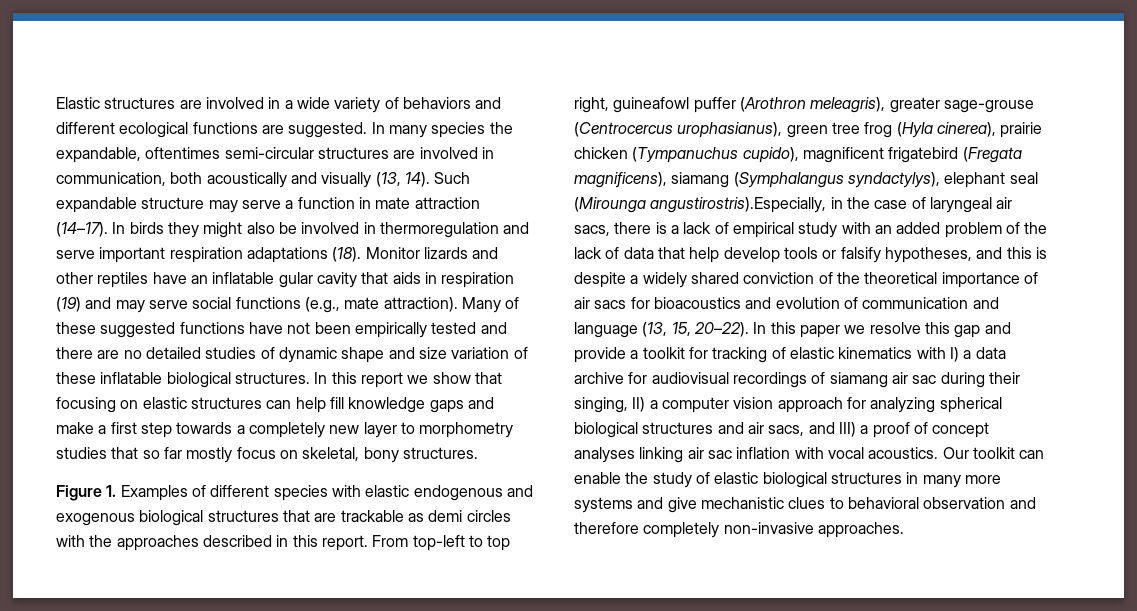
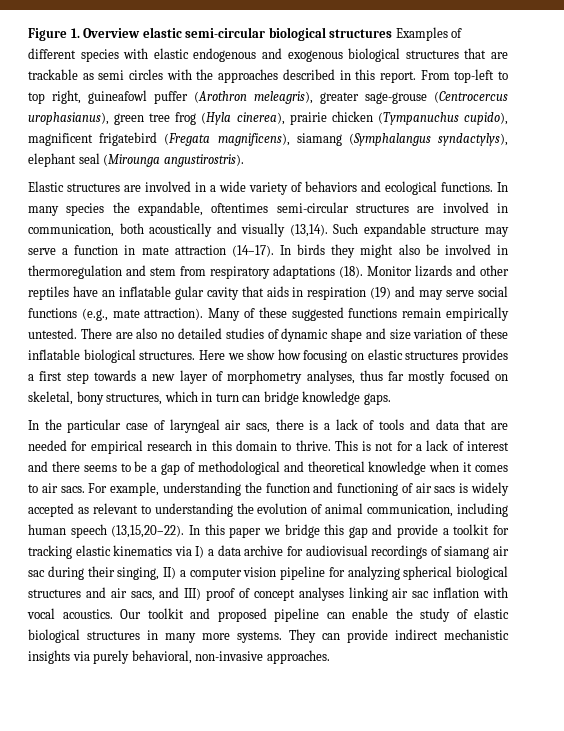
- Elastic structures are involved in a wide variety of behaviors and different ecological functions are suggested. In many species the expandable, oftentimes semi-circular structures are involved in communication, both acoustically and visually (13, 14). Such expandable structure may serve a function in mate attraction (14–17). In birds they might also be involved in thermoregulation and serve important respiration adaptations (18). Monitor lizards and other reptiles have an inflatable gular cavity that aids in respiration (19) and may serve social functions (e.g., mate attraction). Many of these suggested functions have not been empirically tested and there are no detailed studies of dynamic shape and size variation of these inflatable biological structures. In this report we show that focusing on elastic structures can help fill knowledge gaps and make a first step towards a completely new layer to morphometry studies that so far mostly focus on skeletal, bony structures.
- Figure 1. Examples of different species with elastic endogenous and exogenous biological structures that are trackable as demi circles with the approaches described in this report.
+ Figure 1. Overview elastic semi-circular biological structures Examples of different species with elastic endogenous and exogenous biological structures that are trackable as semi circles with the approaches described in this report.
- From top-left to top right, guineafowl puffer (Arothron meleagris), greater sage-grouse (Centrocercus urophasianus), green tree frog (Hyla cinerea), prairie chicken (Tympanuchus cupido), magnificent frigatebird (Fregata magnificens), siamang (Symphalangus syndactylys), elephant seal (Mirounga angustirostris).Especially, in the case of laryngeal air sacs, there is a lack of empirical study with an added problem of the lack of data that help develop tools or falsify hypotheses, and this is despite a widely shared conviction of the theoretical importance of air sacs for bioacoustics and evolution of communication and language (13, 15, 20–22).
+ From top-left to top right, guineafowl puffer (Arothron meleagris), greater sage-grouse (Centrocercus urophasianus), green tree frog (Hyla cinerea), prairie chicken (Tympanuchus cupido), magnificent frigatebird (Fregata magnificens), siamang (Symphalangus syndactylys), elephant seal (Mirounga angustirostris).
+ Elastic structures are involved in a wide variety of behaviors and ecological functions. In many species the expandable, oftentimes semi-circular structures are involved in communication, both acoustically and visually (13,14). Such expandable structure may serve a function in mate attraction (14–17). In birds they might also be involved in thermoregulation and stem from respiratory adaptations (18). Monitor lizards and other reptiles have an inflatable gular cavity that aids in respiration (19) and may serve social functions (e.g., mate attraction). Many of these suggested functions remain empirically untested. There are also no detailed studies of dynamic shape and size variation of these inflatable biological structures. Here we show how focusing on elastic structures provides a first step towards a new layer of morphometry analyses, thus far mostly focused on skeletal, bony structures, which in turn can bridge knowledge gaps.
+ In the particular case of laryngeal air sacs, there is a lack of tools and data that are needed for empirical research in this domain to thrive. This is not for a lack of interest and there seems to be a gap of methodological and theoretical knowledge when it comes to air sacs. For example, understanding the function and functioning of air sacs is widely accepted as relevant to understanding the evolution of animal communication, including human speech (13,15,20–22).
- In this paper we resolve this gap and provide a toolkit for tracking of elastic kinematics with I) a data archive for audiovisual recordings of siamang air sac during their singing, II) a computer vision approach for analyzing spherical biological structures and air sacs, and III) a proof of concept analyses linking air sac inflation with vocal acoustics.
+ In this paper we bridge this gap and provide a toolkit for tracking elastic kinematics via I) a data archive for audiovisual recordings of siamang air sac during their singing, II) a computer vision pipeline for analyzing spherical biological structures and air sacs, and III) proof of concept analyses linking air sac inflation with vocal acoustics.
- Our toolkit can enable the study of elastic biological structures in many more systems and give mechanistic clues to behavioral observation and therefore completely non-invasive approaches.
+ Our toolkit and proposed pipeline can enable the study of elastic biological structures in many more systems. They can provide indirect mechanistic insights via purely behavioral, non-invasive approaches.

